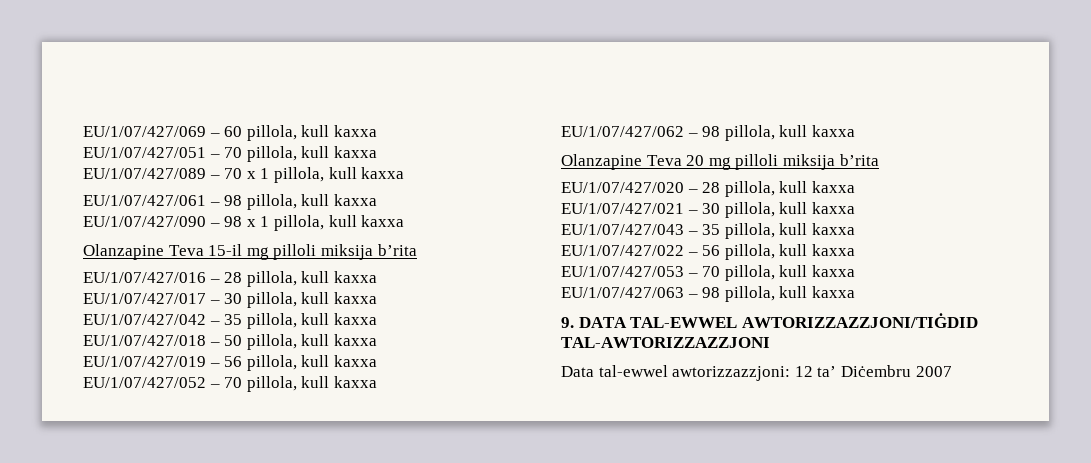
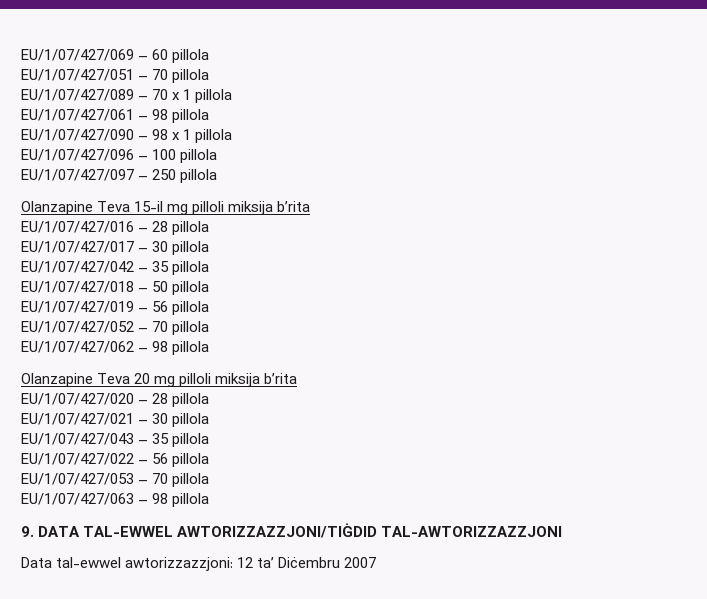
- EU/1/07/427/069 – 60 pillola, kull kaxxa
+ EU/1/07/427/069 – 60 pillola
- EU/1/07/427/051 – 70 pillola, kull kaxxa
+ EU/1/07/427/051 – 70 pillola
- EU/1/07/427/089 – 70 x 1 pillola, kull kaxxa
+ EU/1/07/427/089 – 70 x 1 pillola
- EU/1/07/427/061 – 98 pillola, kull kaxxa
+ EU/1/07/427/061 – 98 pillola
- EU/1/07/427/090 – 98 x 1 pillola, kull kaxxa
+ EU/1/07/427/090 – 98 x 1 pillola
+ EU/1/07/427/096 – 100 pillola
+ EU/1/07/427/097 – 250 pillola
- EU/1/07/427/016 – 28 pillola, kull kaxxa
+ EU/1/07/427/016 – 28 pillola
- EU/1/07/427/017 – 30 pillola, kull kaxxa
+ EU/1/07/427/017 – 30 pillola
- EU/1/07/427/042 – 35 pillola, kull kaxxa
+ EU/1/07/427/042 – 35 pillola
- EU/1/07/427/018 – 50 pillola, kull kaxxa
+ EU/1/07/427/018 – 50 pillola
- EU/1/07/427/019 – 56 pillola, kull kaxxa
+ EU/1/07/427/019 – 56 pillola
- EU/1/07/427/052 – 70 pillola, kull kaxxa
+ EU/1/07/427/052 – 70 pillola
- EU/1/07/427/062 – 98 pillola, kull kaxxa
+ EU/1/07/427/062 – 98 pillola
- EU/1/07/427/020 – 28 pillola, kull kaxxa
+ EU/1/07/427/020 – 28 pillola
- EU/1/07/427/021 – 30 pillola, kull kaxxa
+ EU/1/07/427/021 – 30 pillola
- EU/1/07/427/043 – 35 pillola, kull kaxxa
+ EU/1/07/427/043 – 35 pillola
- EU/1/07/427/022 – 56 pillola, kull kaxxa
+ EU/1/07/427/022 – 56 pillola
- EU/1/07/427/053 – 70 pillola, kull kaxxa
+ EU/1/07/427/053 – 70 pillola
- EU/1/07/427/063 – 98 pillola, kull kaxxa
+ EU/1/07/427/063 – 98 pillola

